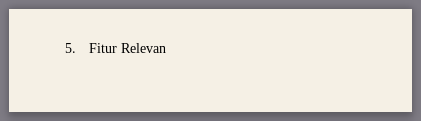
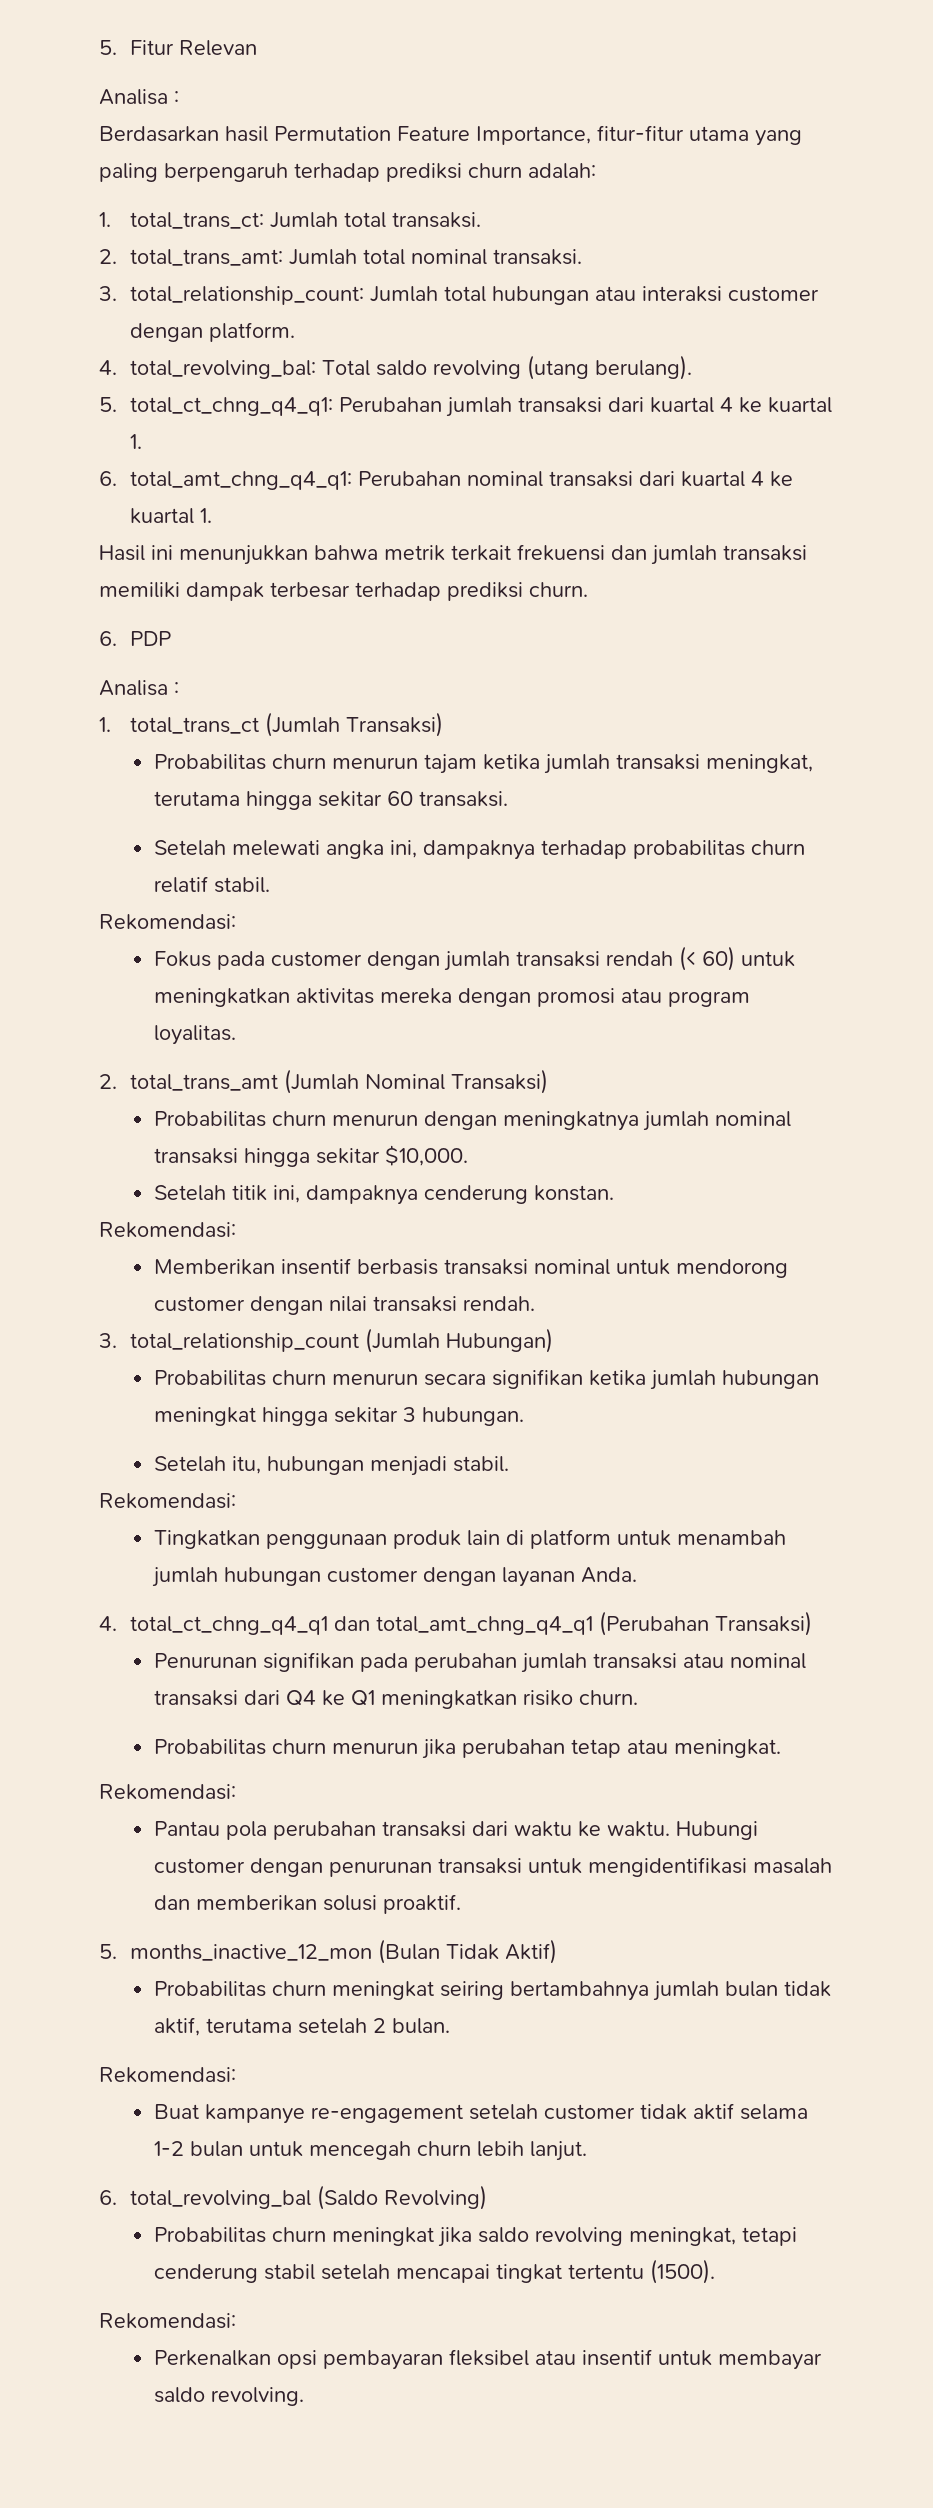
  5. Fitur Relevan
+ Analisa :
+ Berdasarkan hasil Permutation Feature Importance, fitur-fitur utama yang paling berpengaruh terhadap prediksi churn adalah:
+ 1. total_trans_ct: Jumlah total transaksi.
+ 2. total_trans_amt: Jumlah total nominal transaksi.
+ 3. total_relationship_count: Jumlah total hubungan atau interaksi customer dengan platform.
+ 4. total_revolving_bal: Total saldo revolving (utang berulang).
+ 5. total_ct_chng_q4_q1: Perubahan jumlah transaksi dari kuartal 4 ke kuartal 1.
+ 6. total_amt_chng_q4_q1: Perubahan nominal transaksi dari kuartal 4 ke kuartal 1.
+ Hasil ini menunjukkan bahwa metrik terkait frekuensi dan jumlah transaksi memiliki dampak terbesar terhadap prediksi churn.
+ 6. PDP
+ Analisa :
+ 1. total_trans_ct (Jumlah Transaksi)
+ Probabilitas churn menurun tajam ketika jumlah transaksi meningkat, terutama hingga sekitar 60 transaksi.
+ Setelah melewati angka ini, dampaknya terhadap probabilitas churn relatif stabil.
+ Rekomendasi:
+ Fokus pada customer dengan jumlah transaksi rendah (< 60) untuk meningkatkan aktivitas mereka dengan promosi atau program loyalitas.
+ 2. total_trans_amt (Jumlah Nominal Transaksi)
+ Probabilitas churn menurun dengan meningkatnya jumlah nominal transaksi hingga sekitar $10,000.
+ Setelah titik ini, dampaknya cenderung konstan.
+ Rekomendasi:
+ Memberikan insentif berbasis transaksi nominal untuk mendorong customer dengan nilai transaksi rendah.
+ 3. total_relationship_count (Jumlah Hubungan)
+ Probabilitas churn menurun secara signifikan ketika jumlah hubungan meningkat hingga sekitar 3 hubungan.
+ Setelah itu, hubungan menjadi stabil.
+ Rekomendasi:
+ Tingkatkan penggunaan produk lain di platform untuk menambah jumlah hubungan customer dengan layanan Anda.
+ 4. total_ct_chng_q4_q1 dan total_amt_chng_q4_q1 (Perubahan Transaksi)
+ Penurunan signifikan pada perubahan jumlah transaksi atau nominal transaksi dari Q4 ke Q1 meningkatkan risiko churn.
+ Probabilitas churn menurun jika perubahan tetap atau meningkat.
+ Rekomendasi:
+ Pantau pola perubahan transaksi dari waktu ke waktu. Hubungi customer dengan penurunan transaksi untuk mengidentifikasi masalah dan memberikan solusi proaktif.
+ 5. months_inactive_12_mon (Bulan Tidak Aktif)
+ Probabilitas churn meningkat seiring bertambahnya jumlah bulan tidak aktif, terutama setelah 2 bulan.
+ Rekomendasi:
+ Buat kampanye re-engagement setelah customer tidak aktif selama 1-2 bulan untuk mencegah churn lebih lanjut.
+ 6. total_revolving_bal (Saldo Revolving)
+ Probabilitas churn meningkat jika saldo revolving meningkat, tetapi cenderung stabil setelah mencapai tingkat tertentu (1500).
+ Rekomendasi:
+ Perkenalkan opsi pembayaran fleksibel atau insentif untuk membayar saldo revolving.

